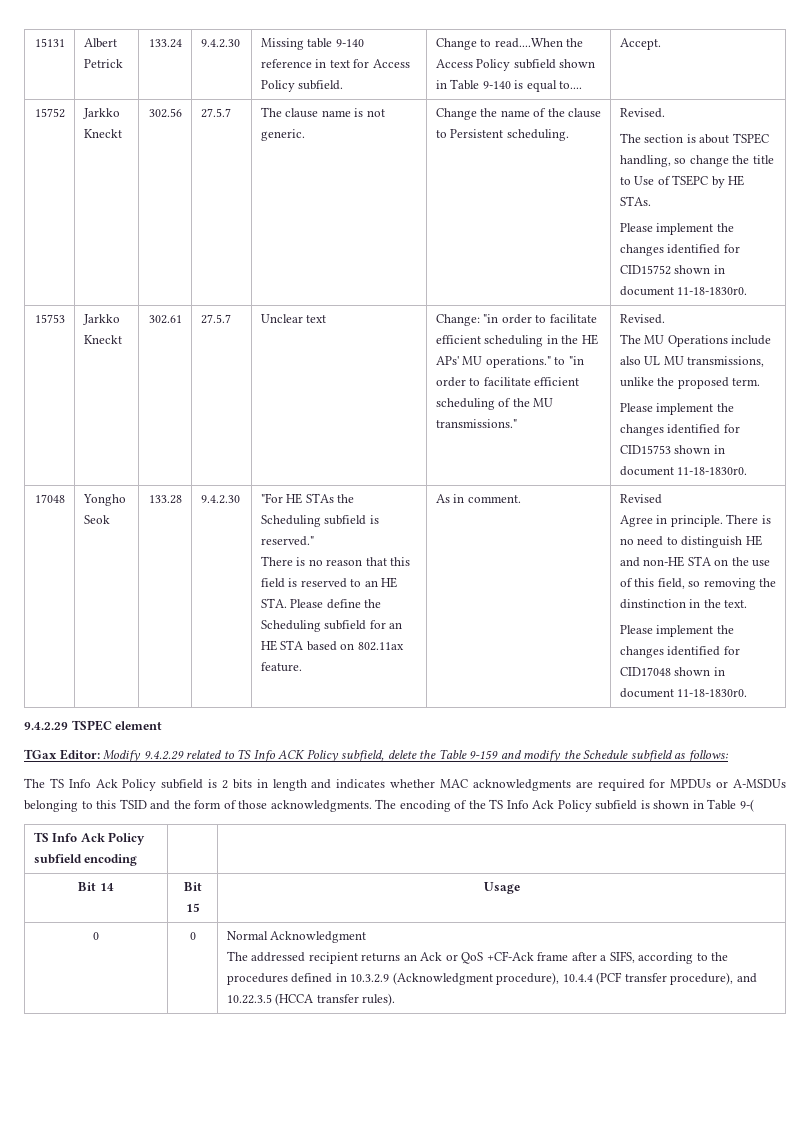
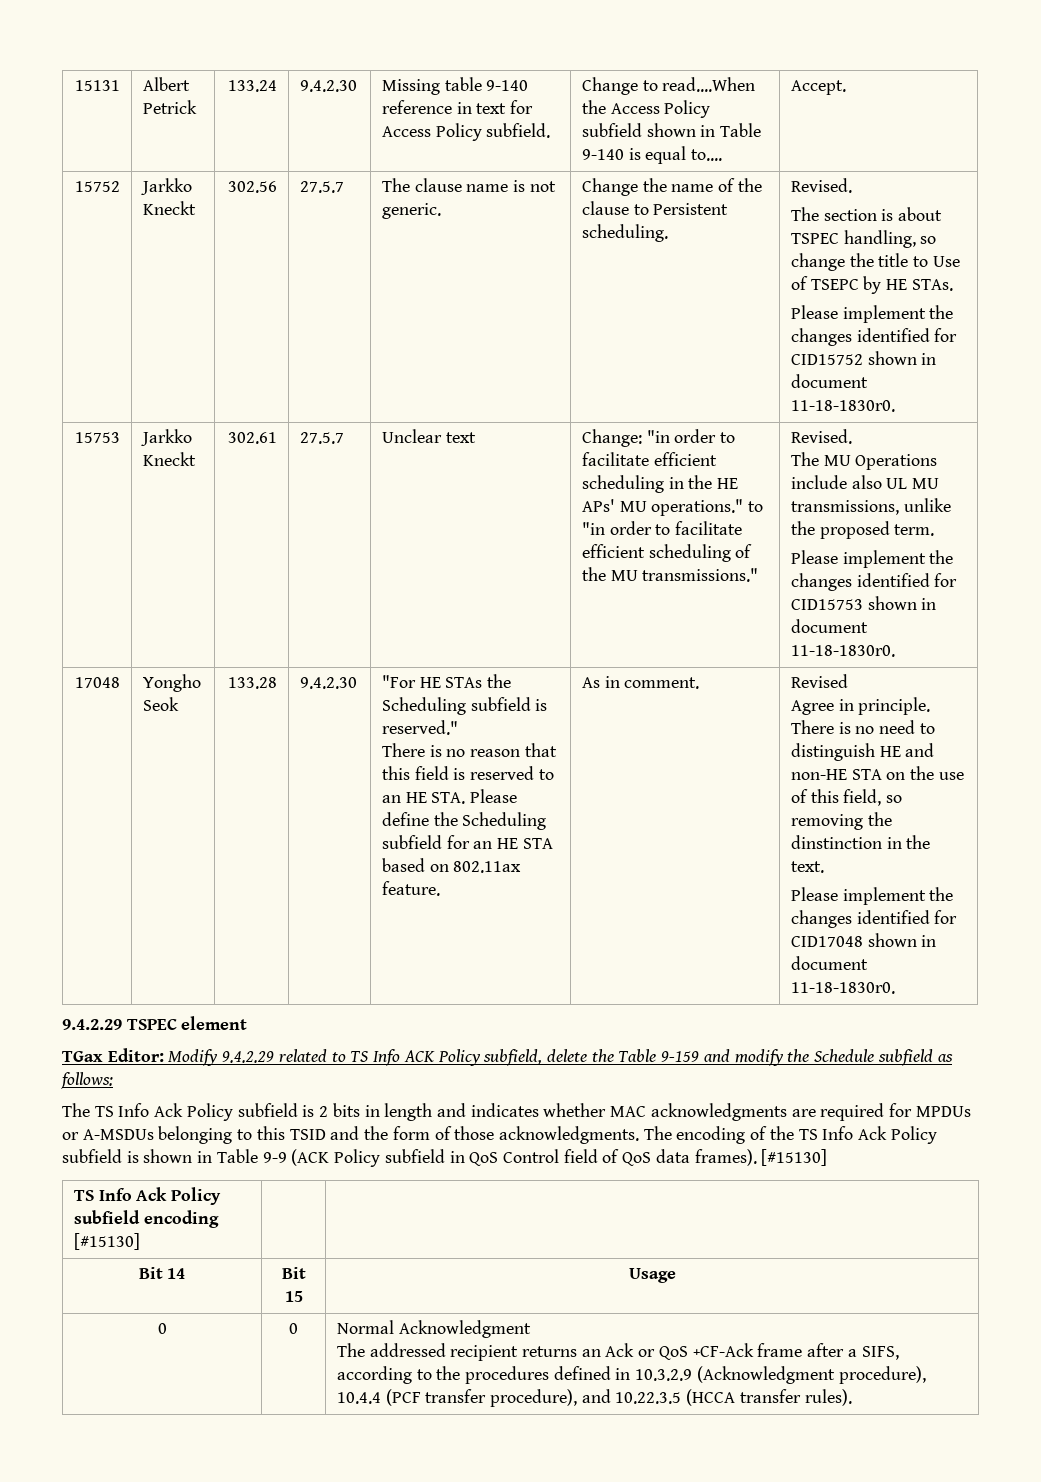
- The encoding of the TS Info Ack Policy subfield is shown in Table 9-(
+ The encoding of the TS Info Ack Policy subfield is shown in Table 9-9 (ACK Policy subfield in QoS Control field of QoS data frames). [#15130]
- TS Info Ack Policy subfield encoding | |
+ TS Info Ack Policy subfield encoding [#15130] | |

